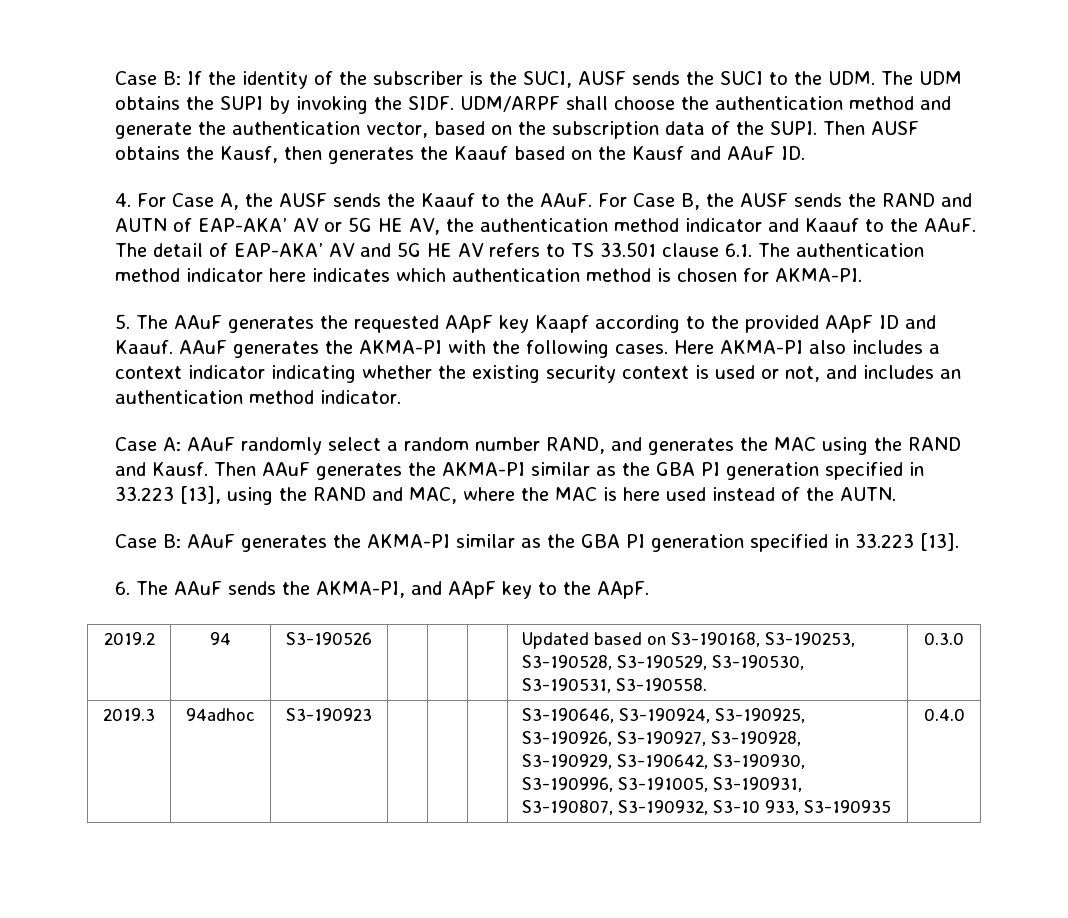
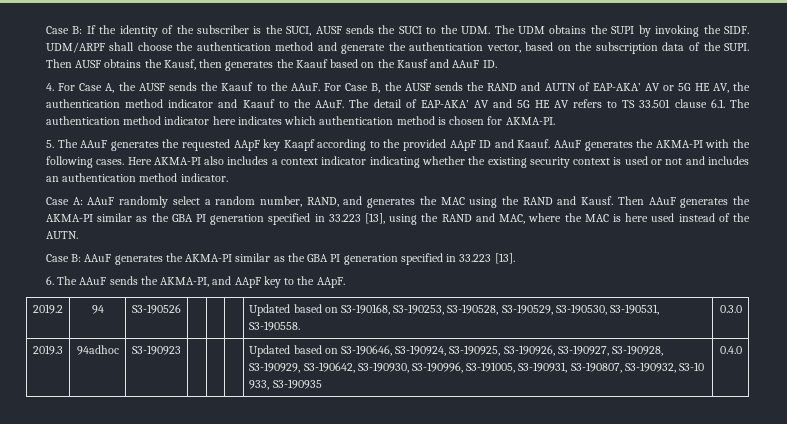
- Here AKMA-PI also includes a context indicator indicating whether the existing security context is used or not, and includes an authentication method indicator.
+ Here AKMA-PI also includes a context indicator indicating whether the existing security context is used or not and includes an authentication method indicator.
- Case A: AAuF randomly select a random number RAND, and generates the MAC using the RAND and Kausf.
+ Case A: AAuF randomly select a random number, RAND, and generates the MAC using the RAND and Kausf.
- 2019.3 | 94adhoc | S3-190923 | | | | S3-190646, S3-190924, S3-190925, S3-190926, S3-190927, S3-190928, S3-190929, S3-190642, S3-190930, S3-190996, S3-191005, S3-190931, S3-190807, S3-190932, S3-10 933, S3-190935 | 0.4.0
+ 2019.3 | 94adhoc | S3-190923 | | | | Updated based on S3-190646, S3-190924, S3-190925, S3-190926, S3-190927, S3-190928, S3-190929, S3-190642, S3-190930, S3-190996, S3-191005, S3-190931, S3-190807, S3-190932, S3-10 933, S3-190935 | 0.4.0

